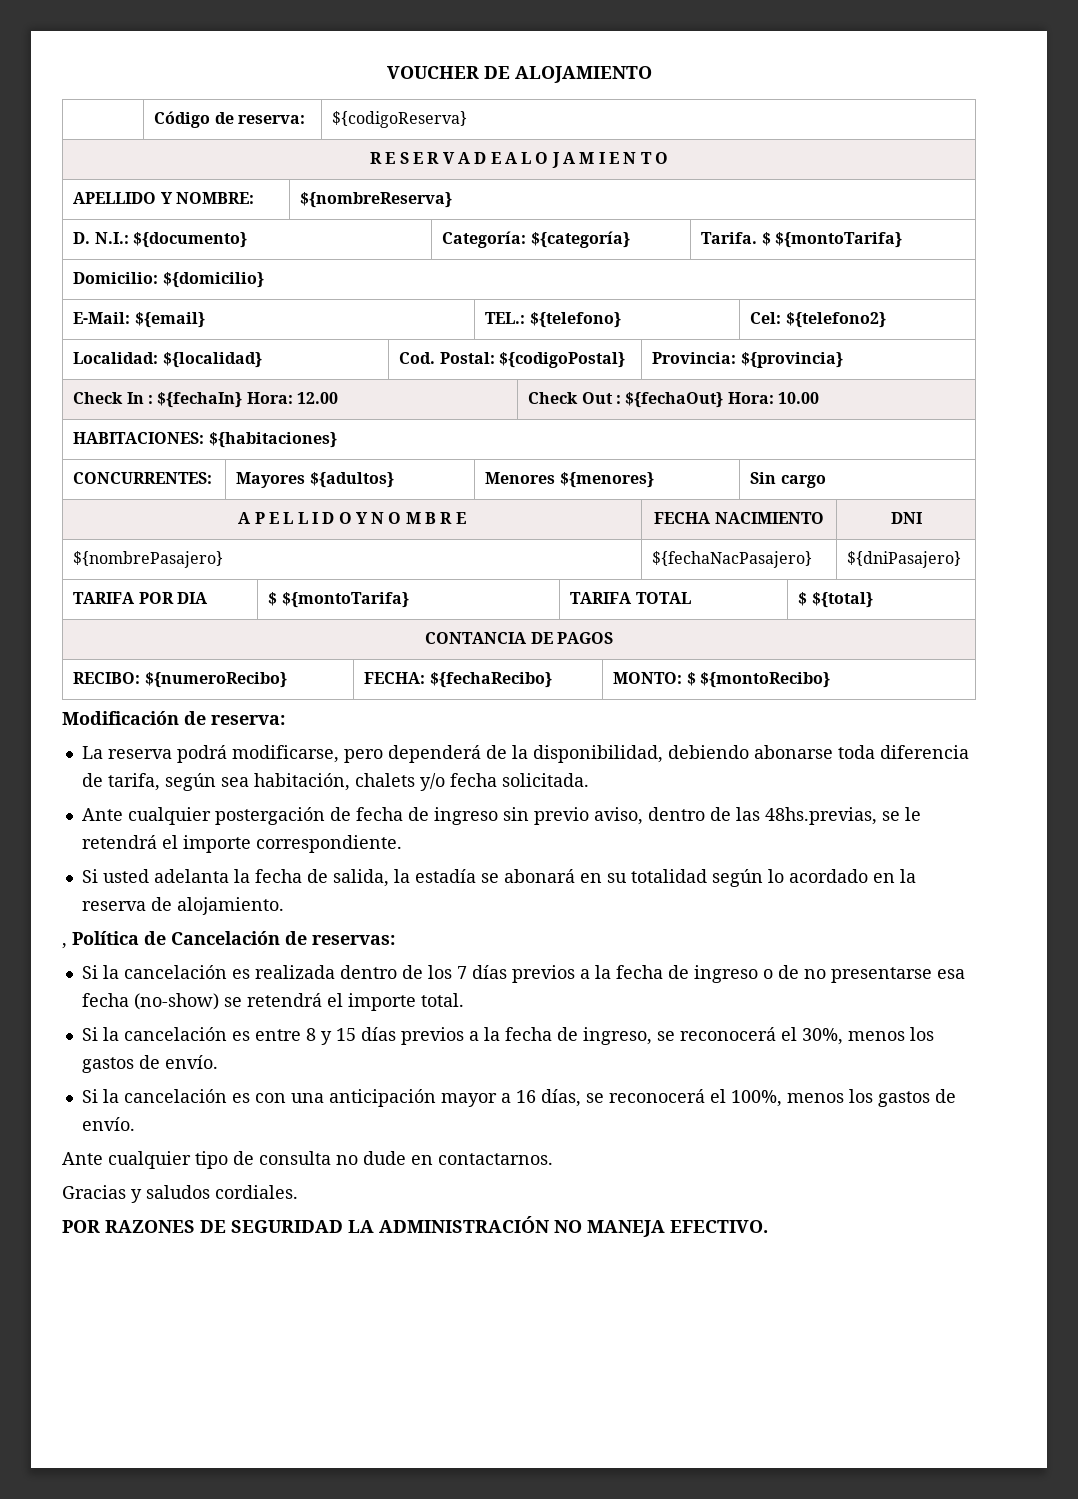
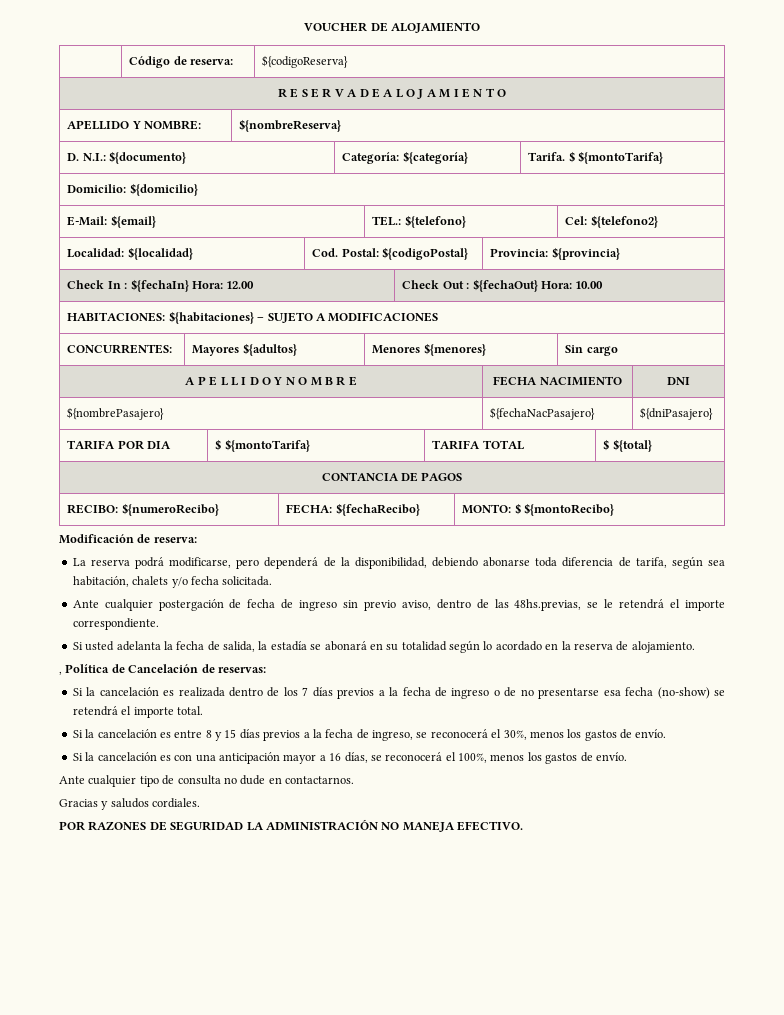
- HABITACIONES: ${habitaciones}
+ HABITACIONES: ${habitaciones} – SUJETO A MODIFICACIONES

